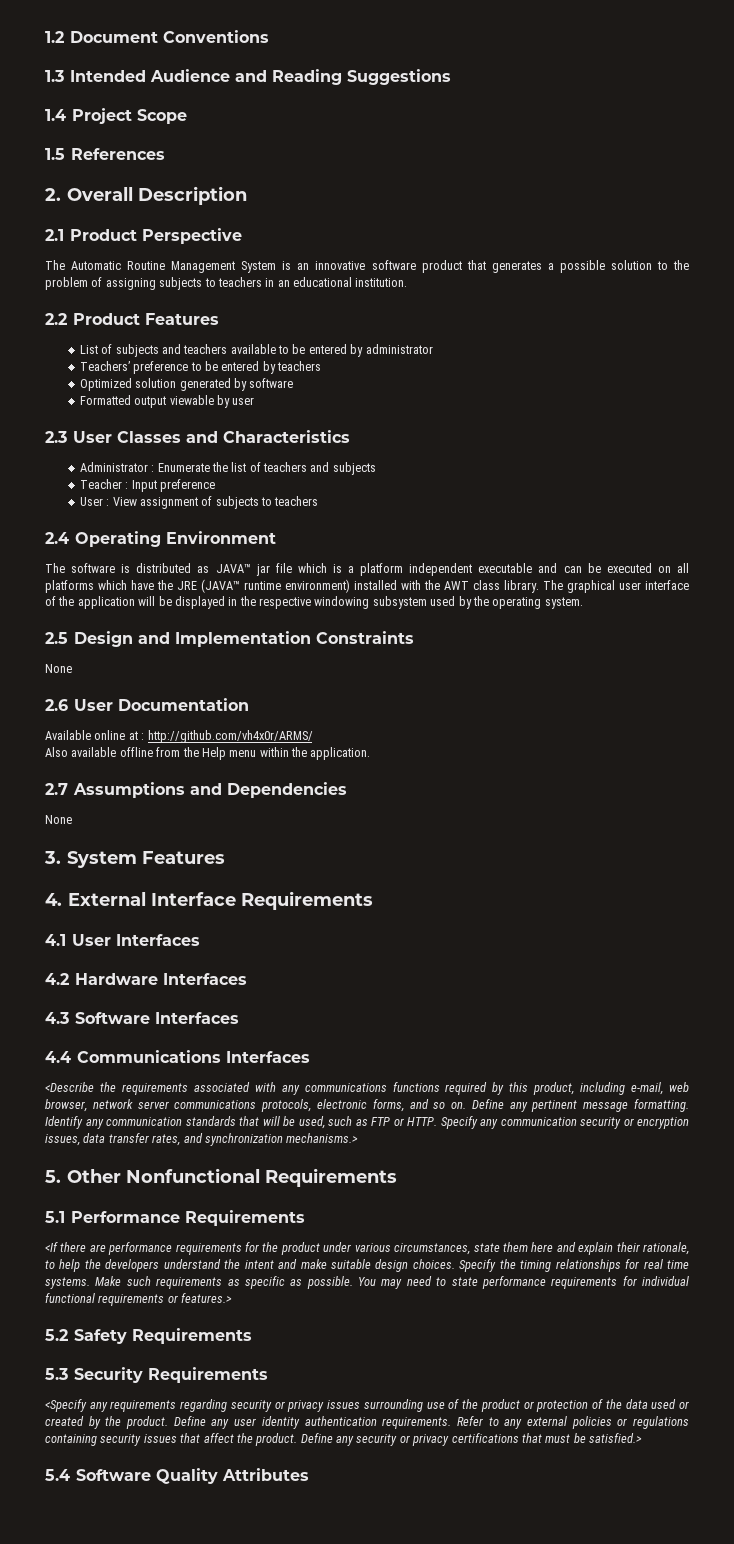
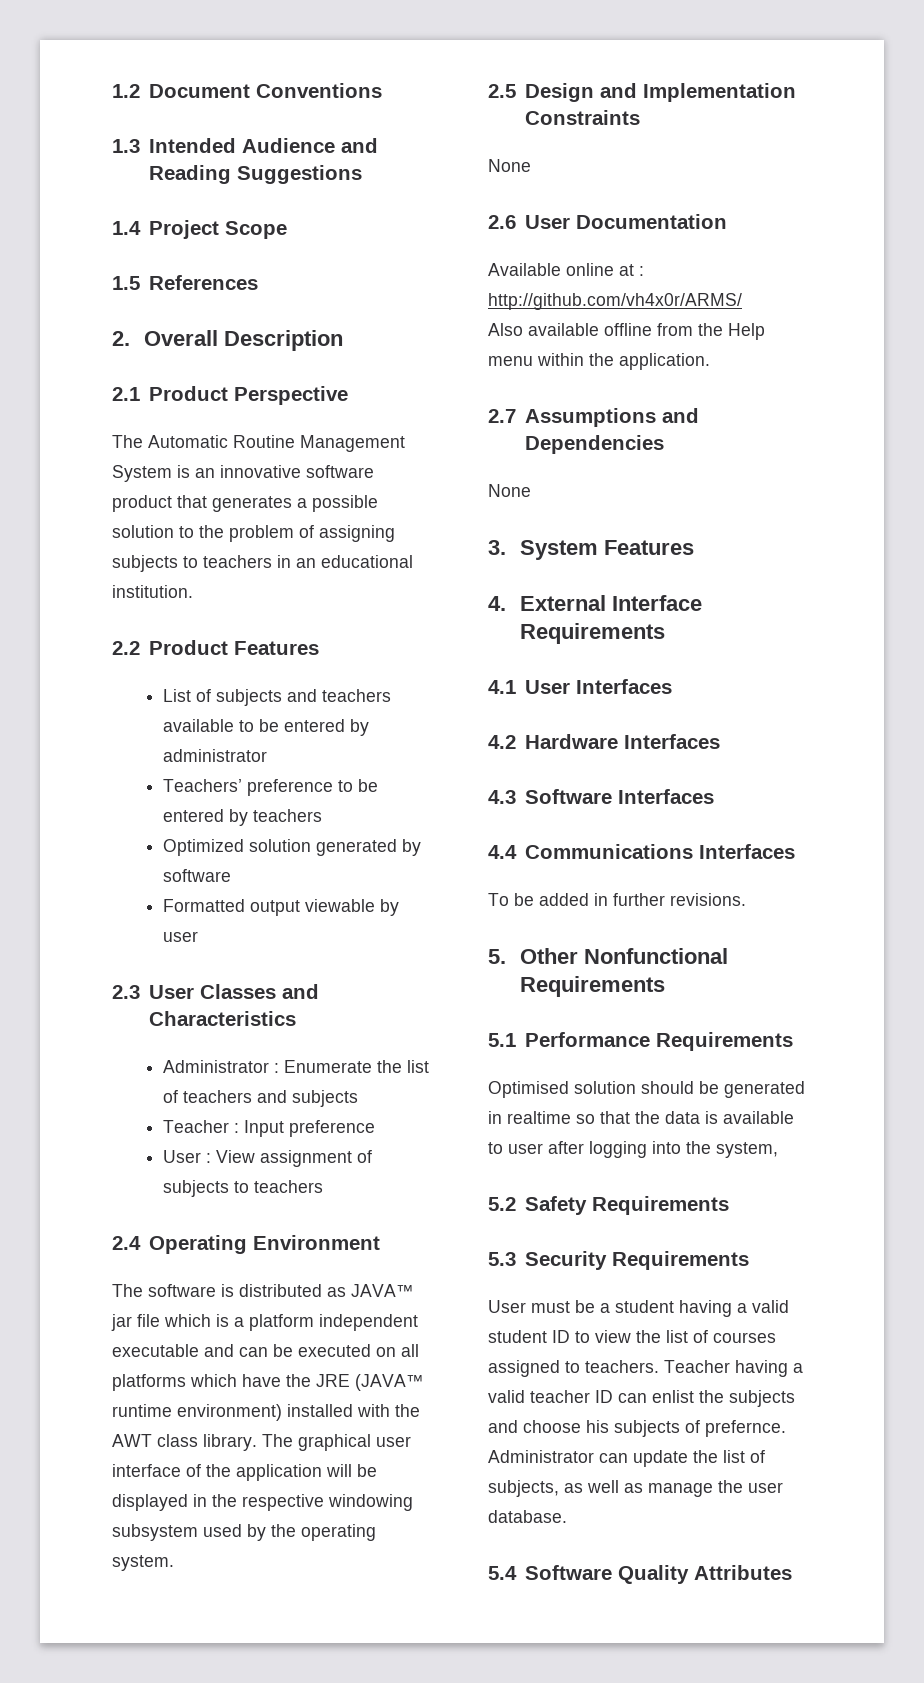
- <Describe the requirements associated with any communications functions required by this product, including e-mail, web browser, network server communications protocols, electronic forms, and so on. Define any pertinent message formatting. Identify any communication standards that will be used, such as FTP or HTTP. Specify any communication security or encryption issues, data transfer rates, and synchronization mechanisms.>
+ To be added in further revisions.
- <If there are performance requirements for the product under various circumstances, state them here and explain their rationale, to help the developers understand the intent and make suitable design choices. Specify the timing relationships for real time systems. Make such requirements as specific as possible. You may need to state performance requirements for individual functional requirements or features.>
+ Optimised solution should be generated in realtime so that the data is available to user after logging into the system,
- <Specify any requirements regarding security or privacy issues surrounding use of the product or protection of the data used or created by the product. Define any user identity authentication requirements. Refer to any external policies or regulations containing security issues that affect the product. Define any security or privacy certifications that must be satisfied.>
+ User must be a student having a valid student ID to view the list of courses assigned to teachers. Teacher having a valid teacher ID can enlist the subjects and choose his subjects of prefernce. Administrator can update the list of subjects, as well as manage the user database.

